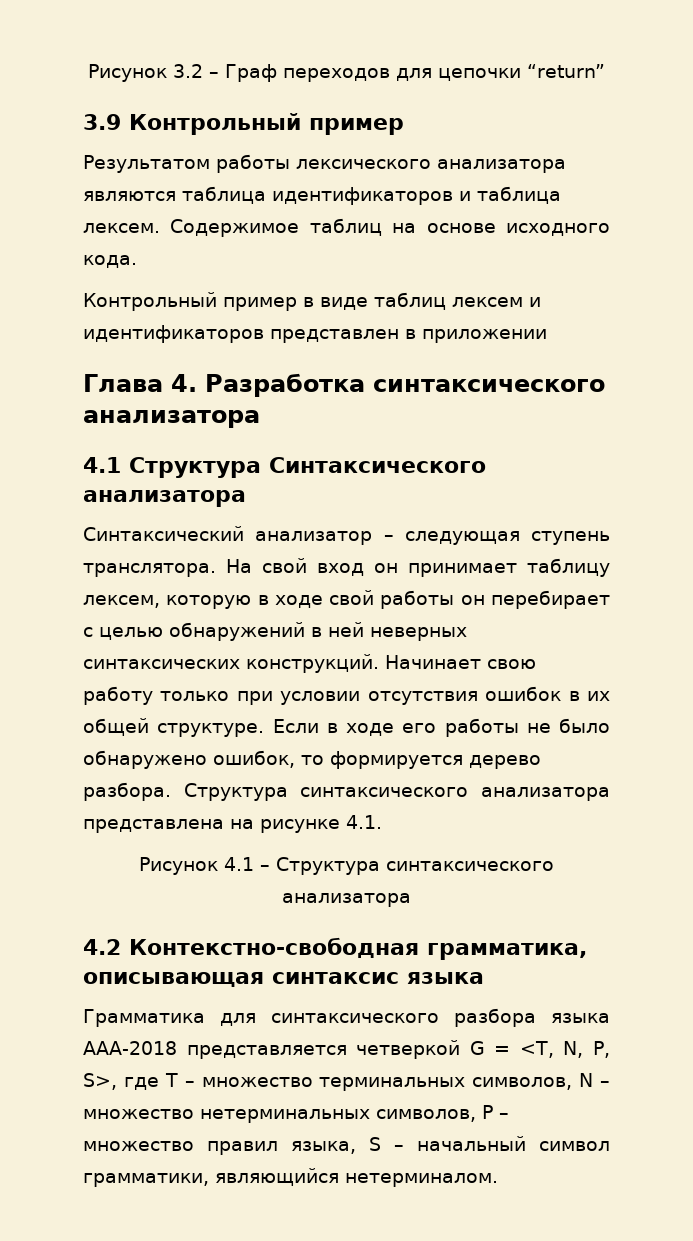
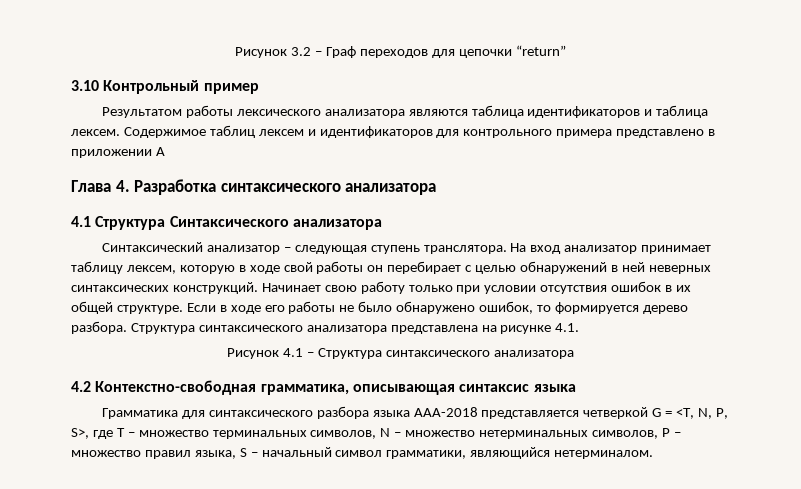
- 3.9 Контрольный пример
+ 3.10 Контрольный пример
- Содержимое таблиц на основе исходного кода.
- Контрольный пример в виде таблиц лексем и идентификаторов представлен в приложении
+ Содержимое таблиц лексем и идентификаторов для контрольного примера представлено в приложении А
- На свой вход он принимает таблицу лексем, которую в ходе свой работы он перебирает с целью обнаружений в ней неверных синтаксических конструкций.
+ На вход анализатор принимает таблицу лексем, которую в ходе свой работы он перебирает с целью обнаружений в ней неверных синтаксических конструкций.

